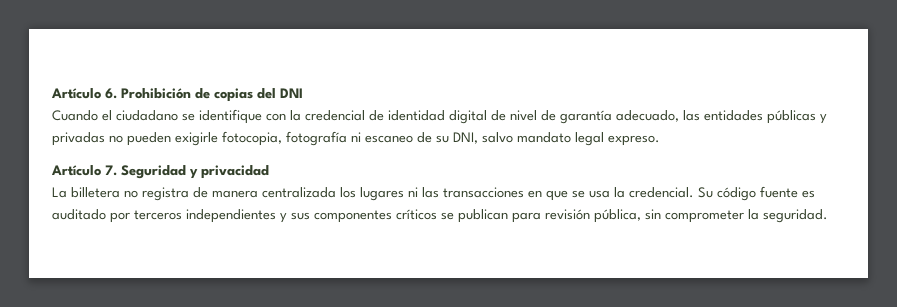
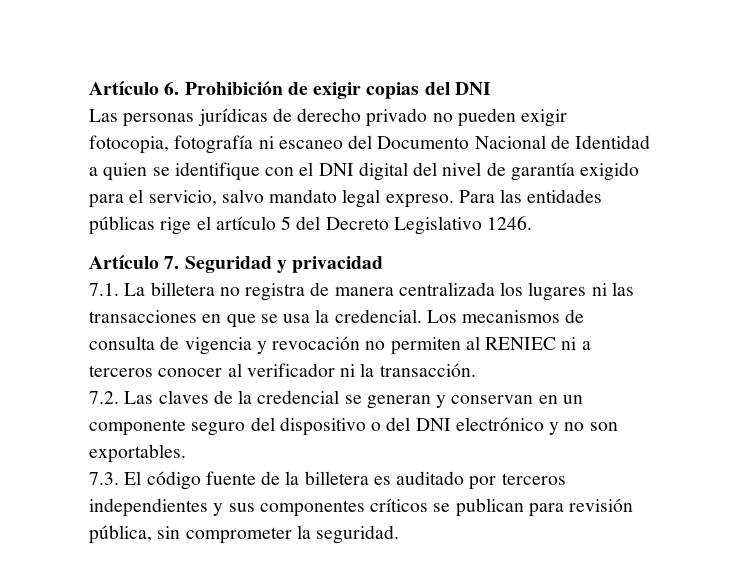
- Artículo 6. Prohibición de copias del DNI
+ Artículo 6. Prohibición de exigir copias del DNI
- Cuando el ciudadano se identifique con la credencial de identidad digital de nivel de garantía adecuado, las entidades públicas y privadas no pueden exigirle fotocopia, fotografía ni escaneo de su DNI, salvo mandato legal expreso.
+ Las personas jurídicas de derecho privado no pueden exigir fotocopia, fotografía ni escaneo del Documento Nacional de Identidad a quien se identifique con el DNI digital del nivel de garantía exigido para el servicio, salvo mandato legal expreso. Para las entidades públicas rige el artículo 5 del Decreto Legislativo 1246.
- La billetera no registra de manera centralizada los lugares ni las transacciones en que se usa la credencial.
+ 7.1. La billetera no registra de manera centralizada los lugares ni las transacciones en que se usa la credencial.
- Su código fuente es auditado por terceros independientes y sus componentes críticos se publican para revisión pública, sin comprometer la seguridad.
+ Los mecanismos de consulta de vigencia y revocación no permiten al RENIEC ni a terceros conocer al verificador ni la transacción.
+ 7.2. Las claves de la credencial se generan y conservan en un componente seguro del dispositivo o del DNI electrónico y no son exportables.
+ 7.3. El código fuente de la billetera es auditado por terceros independientes y sus componentes críticos se publican para revisión pública, sin comprometer la seguridad.

